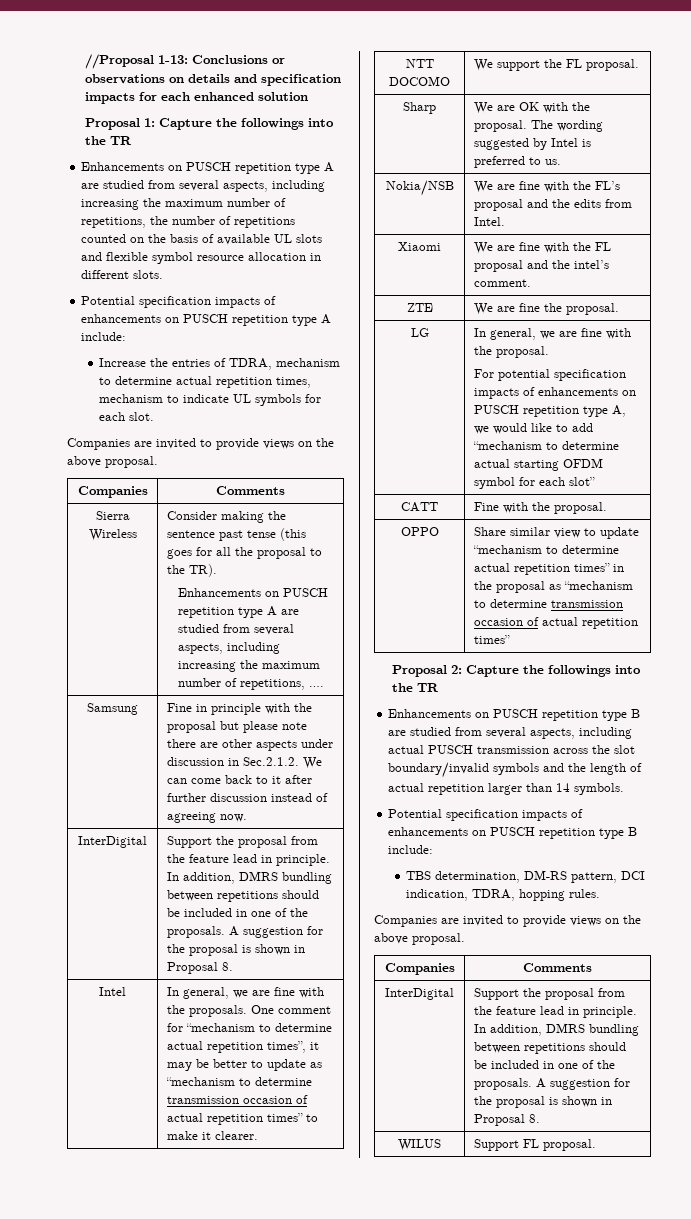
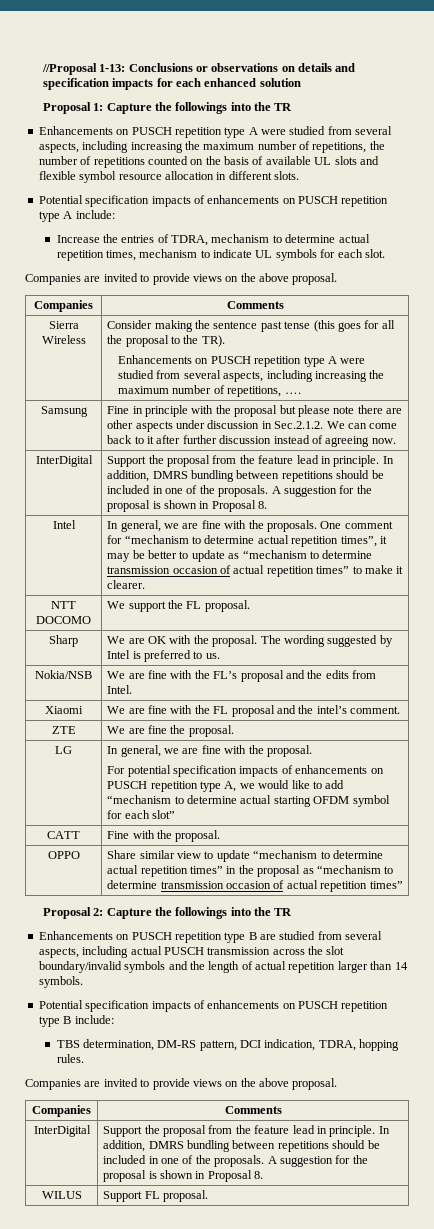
- Enhancements on PUSCH repetition type A are studied from several aspects, including increasing the maximum number of repetitions, the number of repetitions counted on the basis of available UL slots and flexible symbol resource allocation in different slots.
+ Enhancements on PUSCH repetition type A were studied from several aspects, including increasing the maximum number of repetitions, the number of repetitions counted on the basis of available UL slots and flexible symbol resource allocation in different slots.
  Sierra Wireless | Consider making the sentence past tense (this goes for all the proposal to the TR).
- Enhancements on PUSCH repetition type A are studied from several aspects, including increasing the maximum number of repetitions, ….
+ Enhancements on PUSCH repetition type A were studied from several aspects, including increasing the maximum number of repetitions, ….

